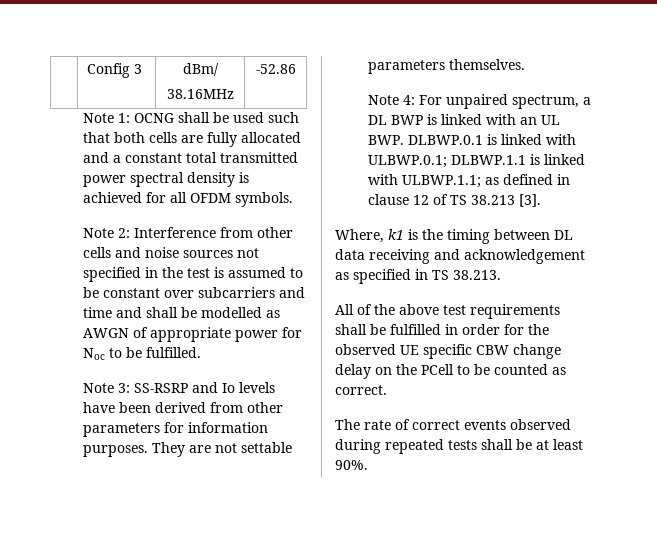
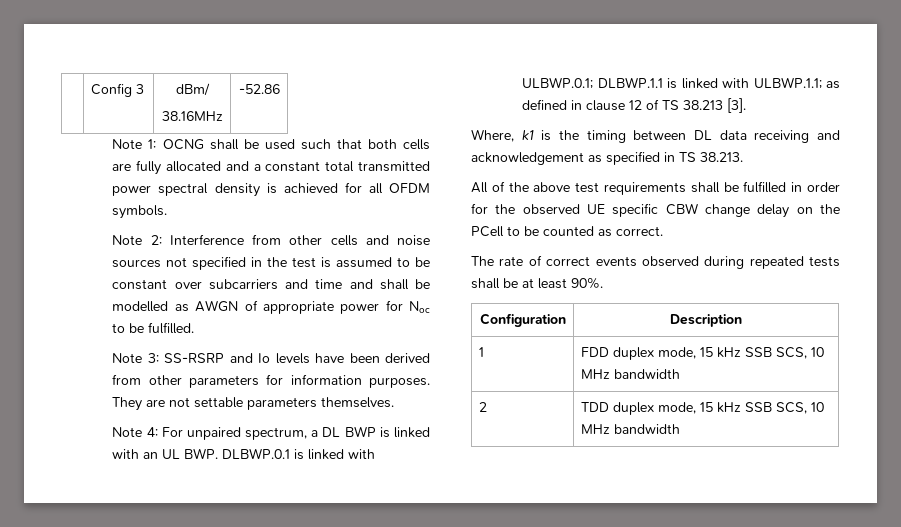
+ Configuration | Description
+ 1 | FDD duplex mode, 15 kHz SSB SCS, 10 MHz bandwidth
+ 2 | TDD duplex mode, 15 kHz SSB SCS, 10 MHz bandwidth

